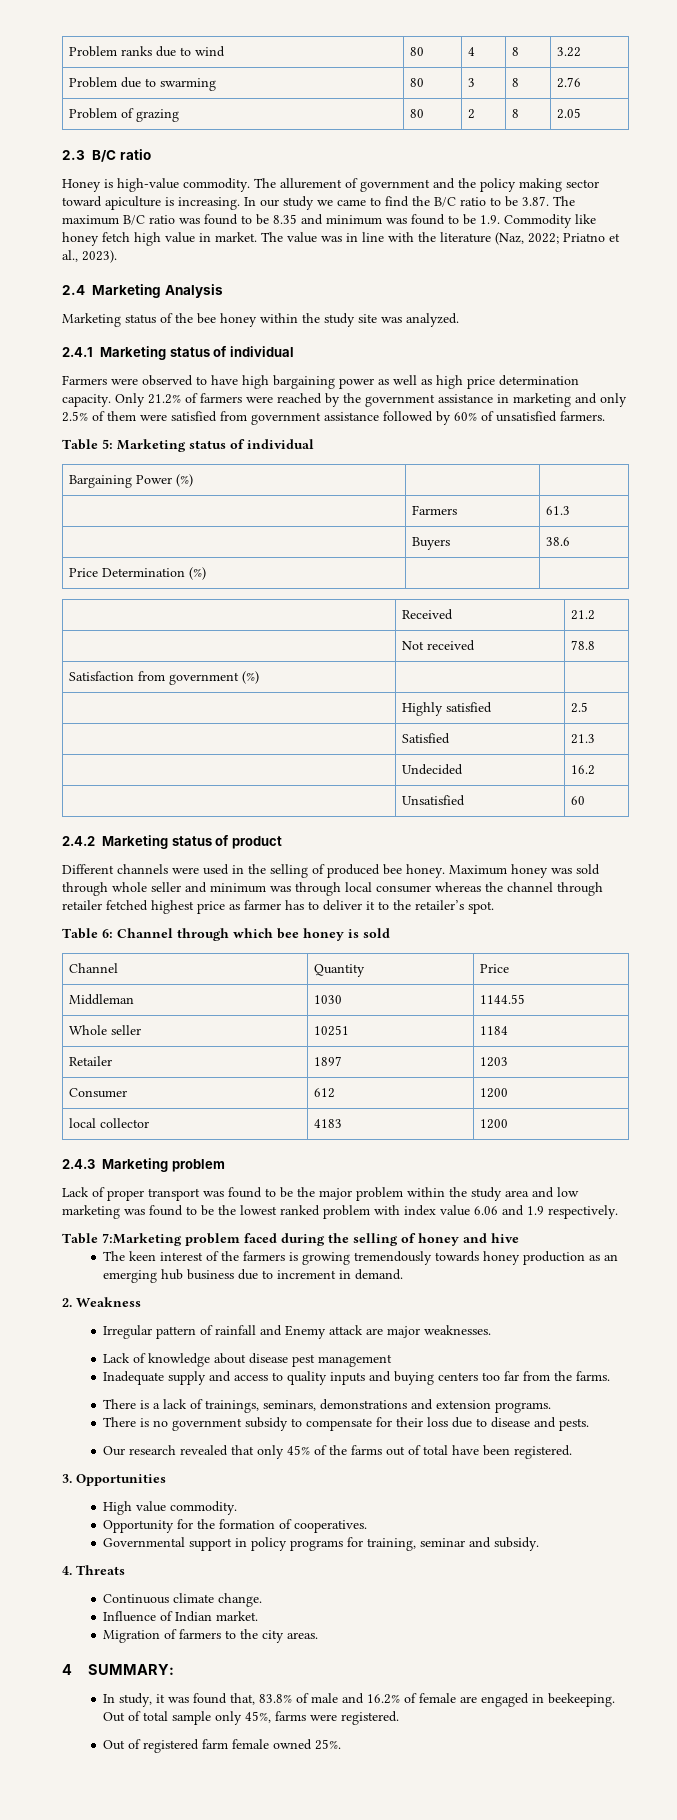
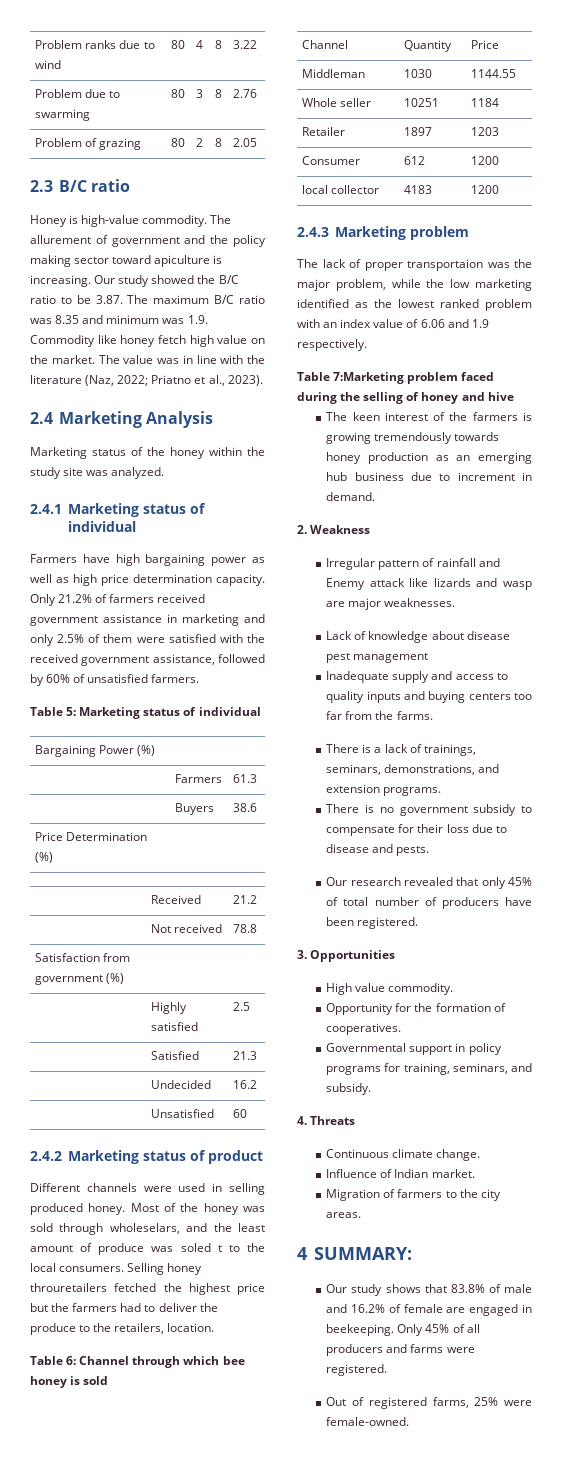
- In our study we came to find the B/C ratio to be 3.87. The maximum B/C ratio was found to be 8.35 and minimum was found to be 1.9. Commodity like honey fetch high value in market.
+ Our study showed the B/C ratio to be 3.87. The maximum B/C ratio was 8.35 and minimum was 1.9. Commodity like honey fetch high value on the market.
- Marketing status of the bee honey within the study site was analyzed.
+ Marketing status of the honey within the study site was analyzed.
- Farmers were observed to have high bargaining power as well as high price determination capacity.
+ Farmers have high bargaining power as well as high price determination capacity.
- Only 21.2% of farmers were reached by the government assistance in marketing and only 2.5% of them were satisfied from government assistance followed by 60% of unsatisfied farmers.
+ Only 21.2% of farmers received government assistance in marketing and only 2.5% of them were satisfied with the received government assistance, followed by 60% of unsatisfied farmers.
- Different channels were used in the selling of produced bee honey. Maximum honey was sold through whole seller and minimum was through local consumer whereas the channel through retailer fetched highest price as farmer has to deliver it to the retailer’s spot.
+ Different channels were used in selling produced honey. Most of the honey was sold through wholeselars, and the least amount of produce was soled t to the local consumers. Selling honey throuretailers fetched the highest price but the farmers had to deliver the produce to the retailers, location.
- Lack of proper transport was found to be the major problem within the study area and low marketing was found to be the lowest ranked problem with index value 6.06 and 1.9 respectively.
+ The lack of proper transportaion was the major problem, while the low marketing identified as the lowest ranked problem with an index value of 6.06 and 1.9 respectively.
- Irregular pattern of rainfall and Enemy attack are major weaknesses.
+ Irregular pattern of rainfall and Enemy attack like lizards and wasp are major weaknesses.
- There is a lack of trainings, seminars, demonstrations and extension programs.
+ There is a lack of trainings, seminars, demonstrations, and extension programs.
- Our research revealed that only 45% of the farms out of total have been registered.
+ Our research revealed that only 45% of total number of producers have been registered.
- Governmental support in policy programs for training, seminar and subsidy.
+ Governmental support in policy programs for training, seminars, and subsidy.
- In study, it was found that, 83.8% of male and 16.2% of female are engaged in beekeeping.
+ Our study shows that 83.8% of male and 16.2% of female are engaged in beekeeping.
- Out of total sample only 45%, farms were registered.
+ Only 45% of all producers and farms were registered.
- Out of registered farm female owned 25%.
+ Out of registered farms, 25% were female-owned.

